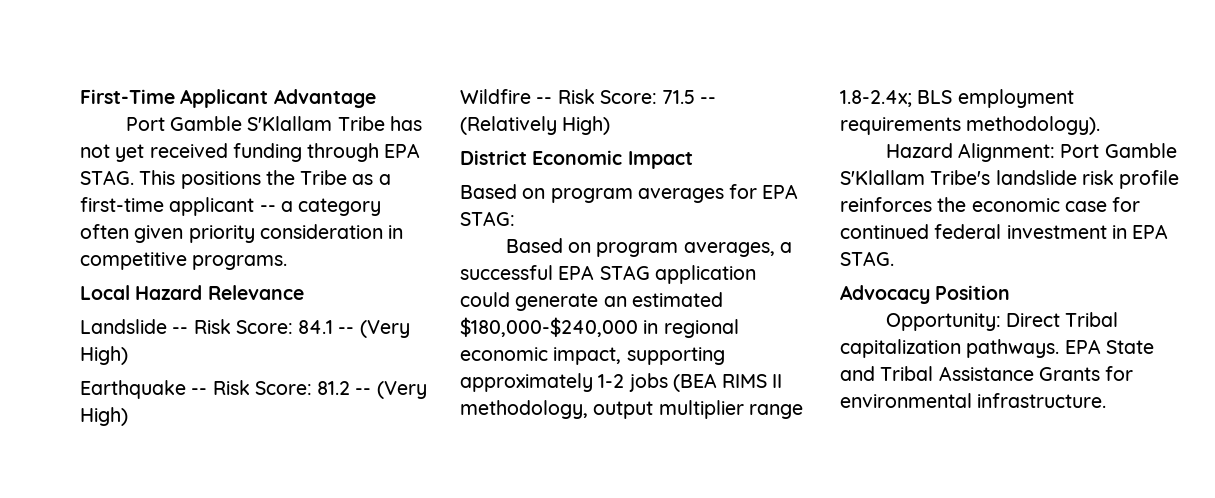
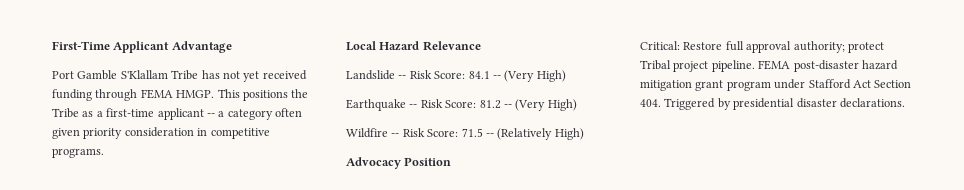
- Port Gamble S'Klallam Tribe has not yet received funding through EPA STAG.
+ Port Gamble S'Klallam Tribe has not yet received funding through FEMA HMGP.
- District Economic Impact
- Based on program averages for EPA STAG:
- Based on program averages, a successful EPA STAG application could generate an estimated $180,000-$240,000 in regional economic impact, supporting approximately 1-2 jobs (BEA RIMS II methodology, output multiplier range 1.8-2.4x; BLS employment requirements methodology).
- Hazard Alignment: Port Gamble S'Klallam Tribe's landslide risk profile reinforces the economic case for continued federal investment in EPA STAG.
  Advocacy Position
- Opportunity: Direct Tribal capitalization pathways. EPA State and Tribal Assistance Grants for environmental infrastructure.
+ Critical: Restore full approval authority; protect Tribal project pipeline. FEMA post-disaster hazard mitigation grant program under Stafford Act Section 404. Triggered by presidential disaster declarations.

